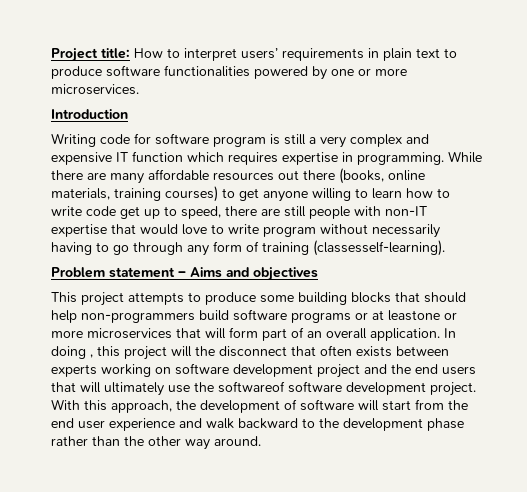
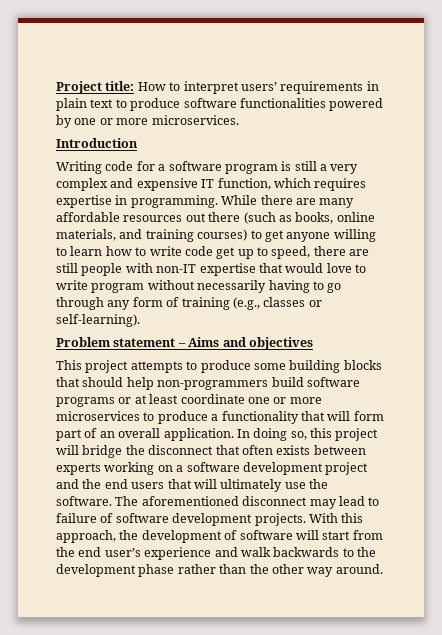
- Writing code for software program is still a very complex and expensive IT function which requires expertise in programming.
+ Writing code for a software program is still a very complex and expensive IT function, which requires expertise in programming.
- While there are many affordable resources out there (books, online materials, training courses) to get anyone willing to learn how to write code get up to speed, there are still people with non-IT expertise that would love to write program without necessarily having to go through any form of training (classesself-learning).
+ While there are many affordable resources out there (such as books, online materials, and training courses) to get anyone willing to learn how to write code get up to speed, there are still people with non-IT expertise that would love to write program without necessarily having to go through any form of training (e.g., classes or self-learning).
- This project attempts to produce some building blocks that should help non-programmers build software programs or at leastone or more microservices that will form part of an overall application.
+ This project attempts to produce some building blocks that should help non-programmers build software programs or at least coordinate one or more microservices to produce a functionality that will form part of an overall application.
- In doing , this project will the disconnect that often exists between experts working on software development project and the end users that will ultimately use the softwareof software development project.
+ In doing so, this project will bridge the disconnect that often exists between experts working on a software development project and the end users that will ultimately use the software. The aforementioned disconnect may lead to failure of software development projects.
- With this approach, the development of software will start from the end user experience and walk backward to the development phase rather than the other way around.
+ With this approach, the development of software will start from the end user’s experience and walk backwards to the development phase rather than the other way around.

